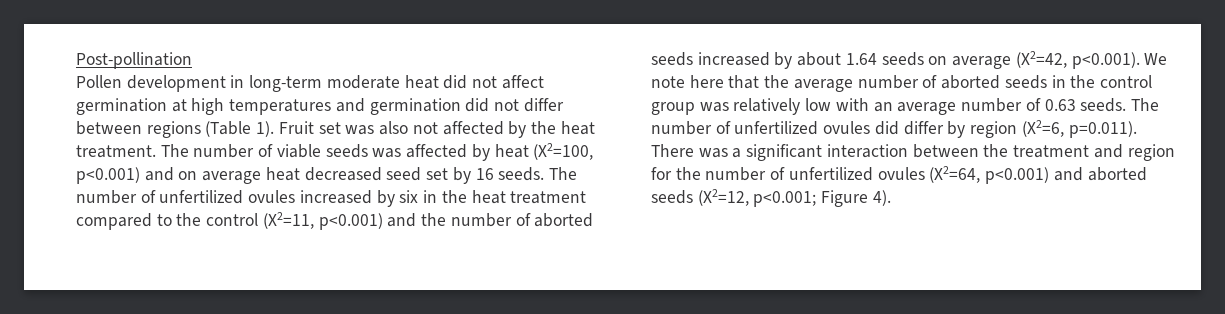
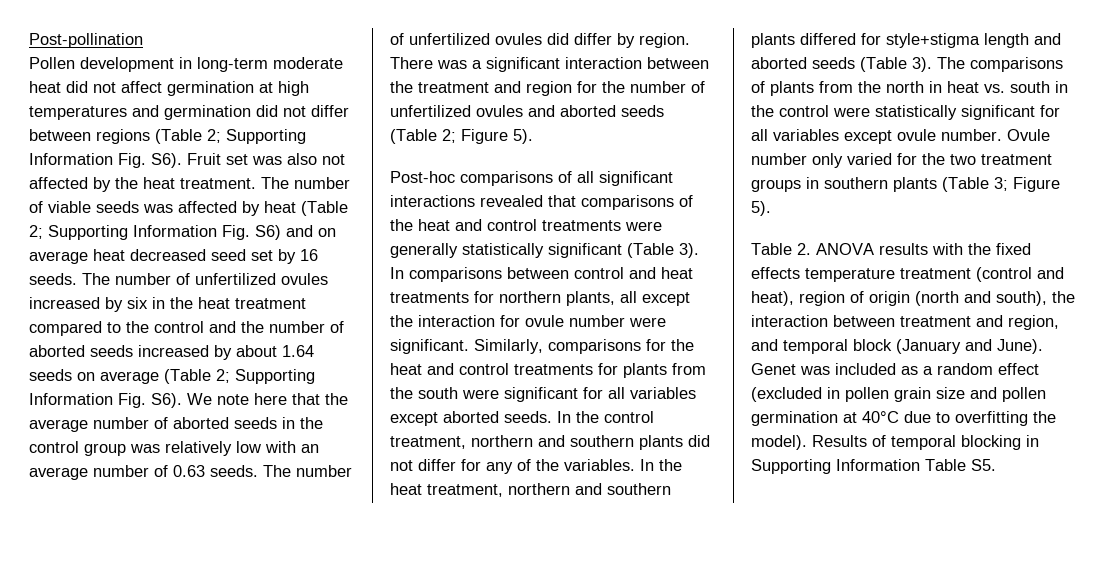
- Pollen development in long-term moderate heat did not affect germination at high temperatures and germination did not differ between regions (Table 1). Fruit set was also not affected by the heat treatment.
+ Pollen development in long-term moderate heat did not affect germination at high temperatures and germination did not differ between regions (Table 2; Supporting Information Fig. S6). Fruit set was also not affected by the heat treatment.
- The number of viable seeds was affected by heat (Χ2=100, p<0.001) and on average heat decreased seed set by 16 seeds.
+ The number of viable seeds was affected by heat (Table 2; Supporting Information Fig. S6) and on average heat decreased seed set by 16 seeds.
- The number of unfertilized ovules increased by six in the heat treatment compared to the control (Χ2=11, p<0.001) and the number of aborted seeds increased by about 1.64 seeds on average (Χ2=42, p<0.001). We note here that the average number of aborted seeds in the control group was relatively low with an average number of 0.63 seeds.
+ The number of unfertilized ovules increased by six in the heat treatment compared to the control and the number of aborted seeds increased by about 1.64 seeds on average (Table 2; Supporting Information Fig. S6). We note here that the average number of aborted seeds in the control group was relatively low with an average number of 0.63 seeds.
- The number of unfertilized ovules did differ by region (Χ2=6, p=0.011). There was a significant interaction between the treatment and region for the number of unfertilized ovules (Χ2=64, p<0.001) and aborted seeds (Χ2=12, p<0.001; Figure 4).
+ The number of unfertilized ovules did differ by region. There was a significant interaction between the treatment and region for the number of unfertilized ovules and aborted seeds (Table 2; Figure 5).
+ Post-hoc comparisons of all significant interactions revealed that comparisons of the heat and control treatments were generally statistically significant (Table 3). In comparisons between control and heat treatments for northern plants, all except the interaction for ovule number were significant. Similarly, comparisons for the heat and control treatments for plants from the south were significant for all variables except aborted seeds. In the control treatment, northern and southern plants did not differ for any of the variables. In the heat treatment, northern and southern plants differed for style+stigma length and aborted seeds (Table 3). The comparisons of plants from the north in heat vs. south in the control were statistically significant for all variables except ovule number. Ovule number only varied for the two treatment groups in southern plants (Table 3; Figure 5).
+ Table 2. ANOVA results with the fixed effects temperature treatment (control and heat), region of origin (north and south), the interaction between treatment and region, and temporal block (January and June). Genet was included as a random effect (excluded in pollen grain size and pollen germination at 40°C due to overfitting the model). Results of temporal blocking in Supporting Information Table S5.

